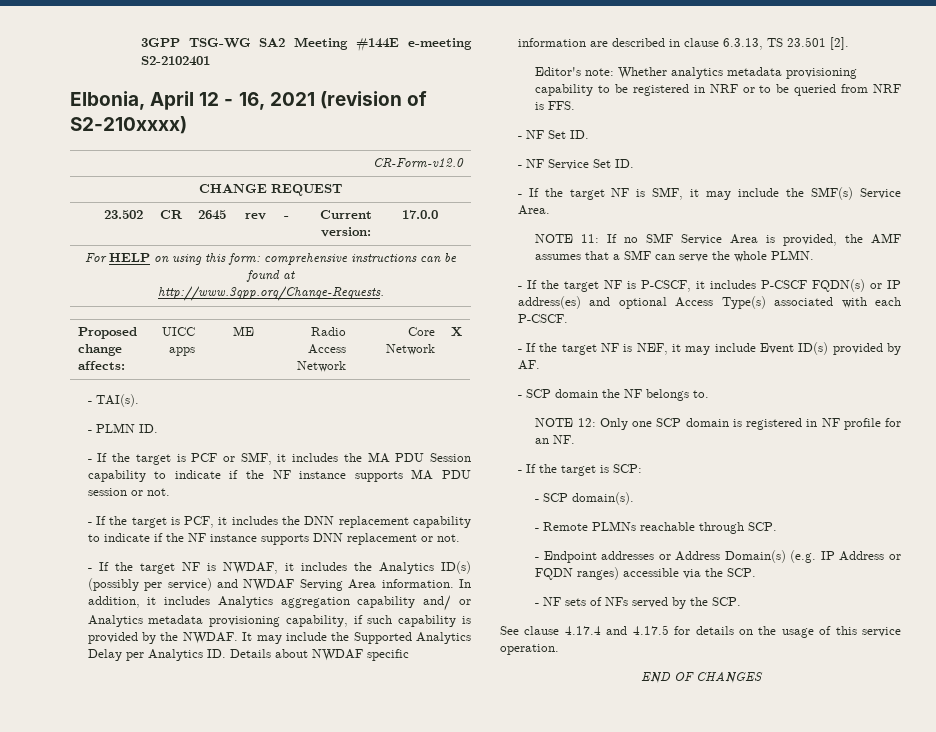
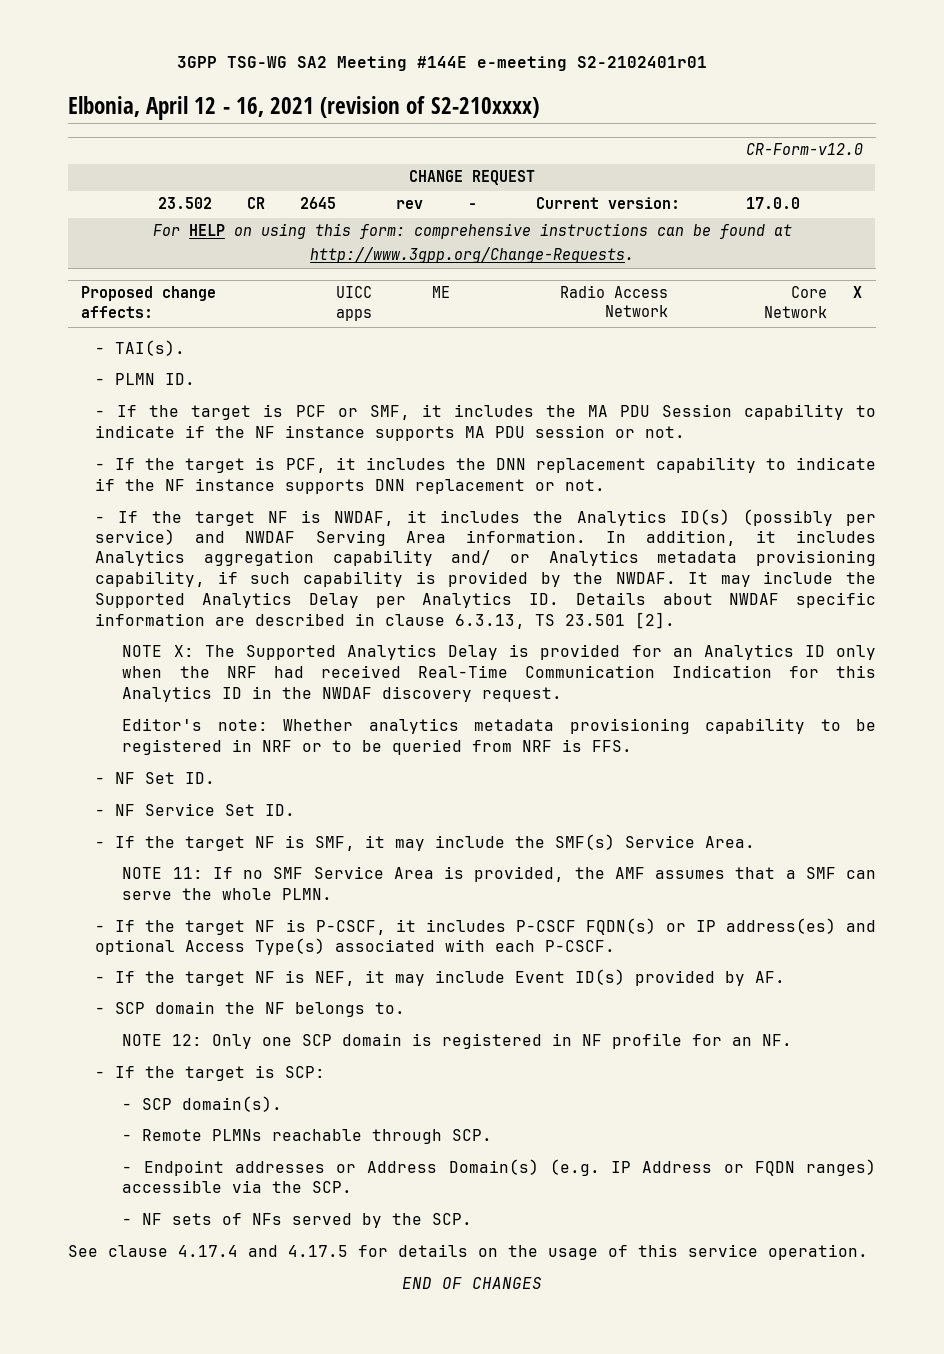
- 3GPP TSG-WG SA2 Meeting #144E e-meeting S2-2102401
+ 3GPP TSG-WG SA2 Meeting #144E e-meeting S2-2102401r01
+ NOTE X: The Supported Analytics Delay is provided for an Analytics ID only when the NRF had received Real-Time Communication Indication for this Analytics ID in the NWDAF discovery request.

